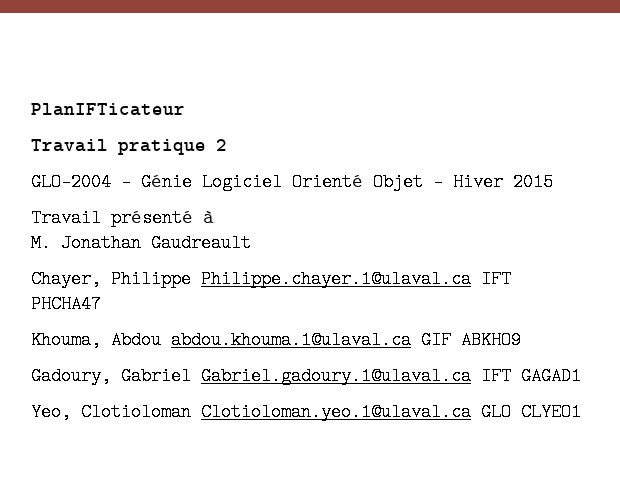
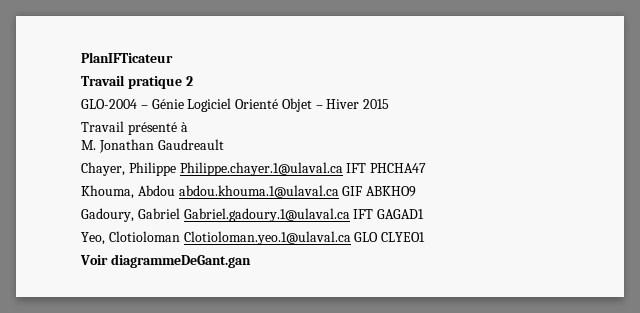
+ Voir diagrammeDeGant.gan

